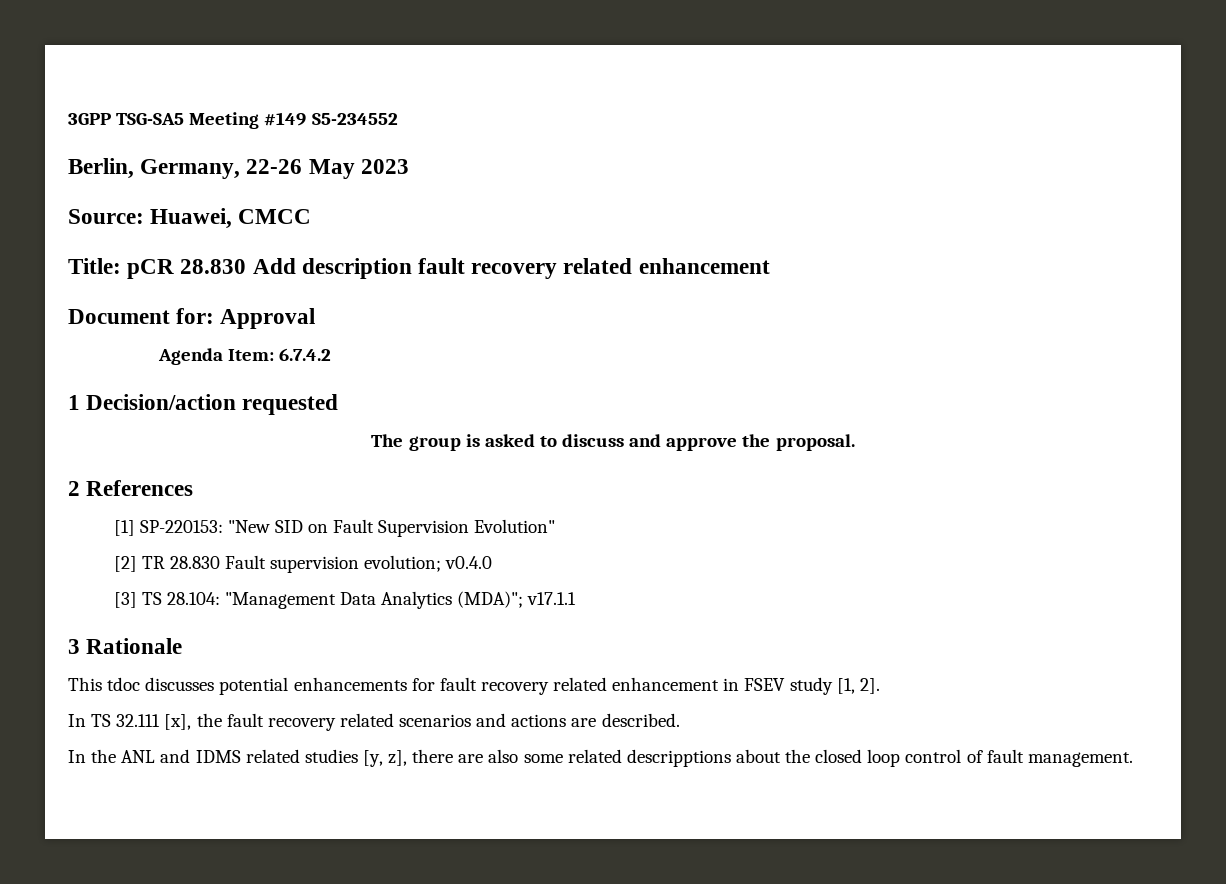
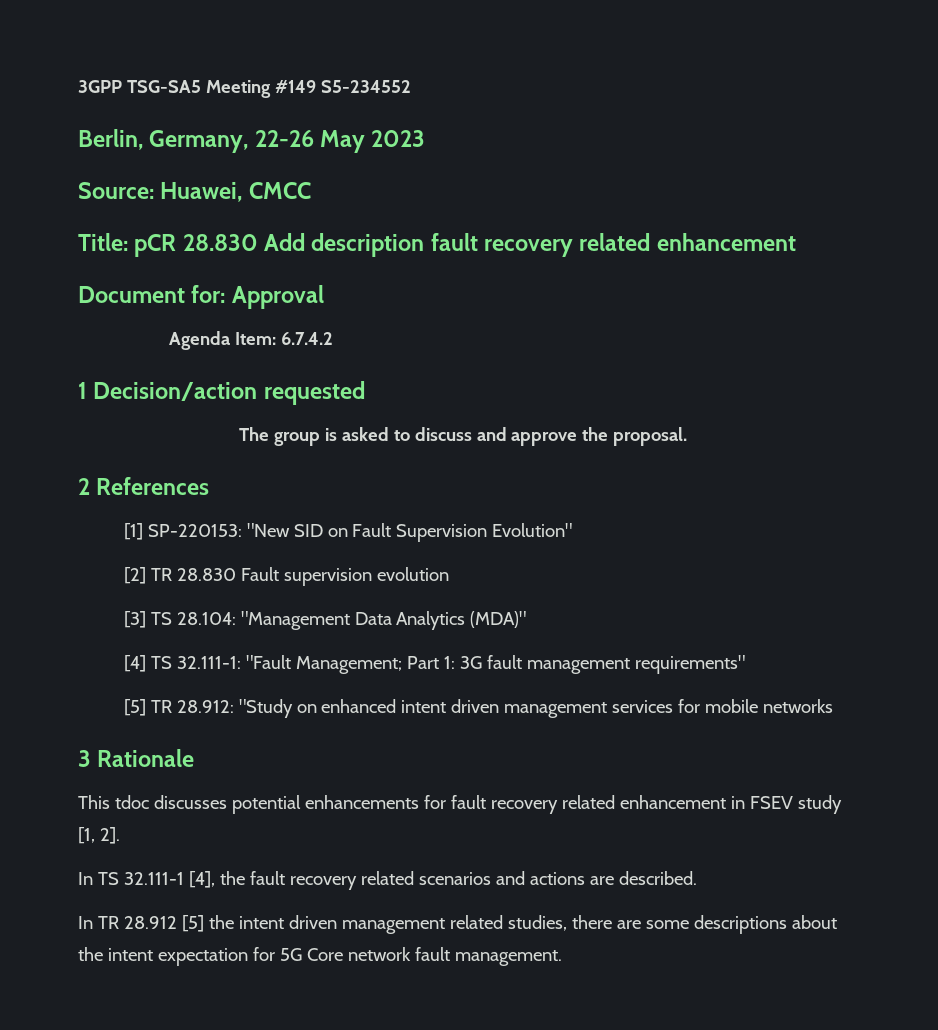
- [2] TR 28.830 Fault supervision evolution; v0.4.0
+ [2] TR 28.830 Fault supervision evolution
- [3] TS 28.104: "Management Data Analytics (MDA)"; v17.1.1
+ [3] TS 28.104: "Management Data Analytics (MDA)"
+ [4] TS 32.111-1: "Fault Management; Part 1: 3G fault management requirements"
+ [5] TR 28.912: "Study on enhanced intent driven management services for mobile networks
- In TS 32.111 [x], the fault recovery related scenarios and actions are described.
+ In TS 32.111-1 [4], the fault recovery related scenarios and actions are described.
- In the ANL and IDMS related studies [y, z], there are also some related descripptions about the closed loop control of fault management.
+ In TR 28.912 [5] the intent driven management related studies, there are some descriptions about the intent expectation for 5G Core network fault management.

